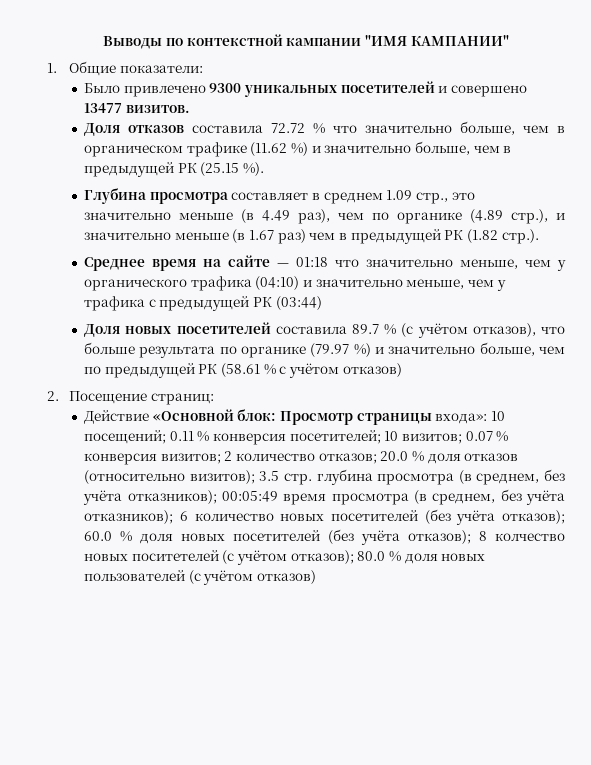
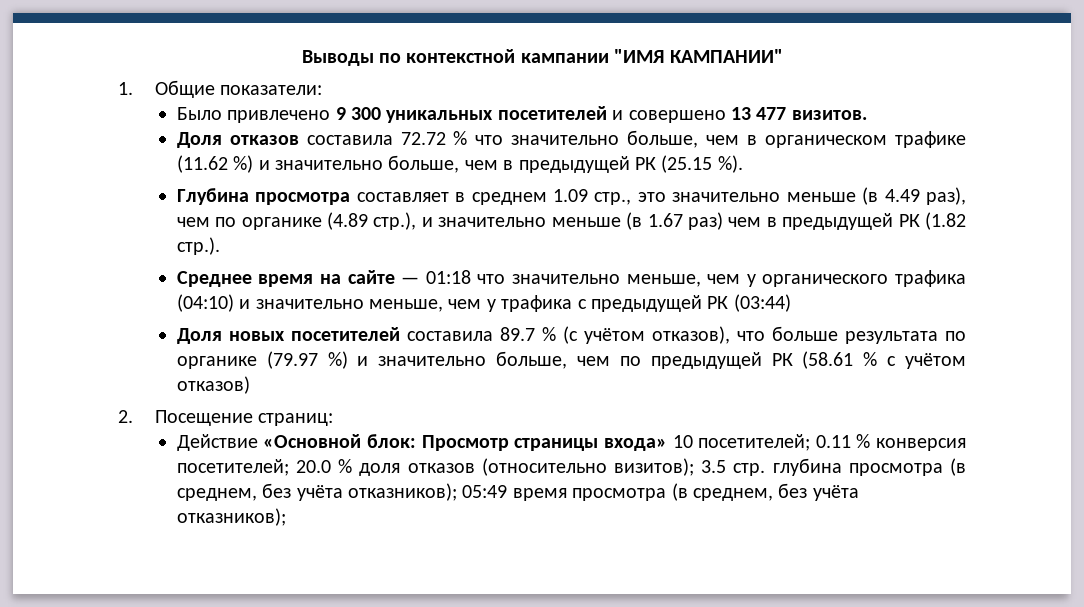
- Было привлечено 9300 уникальных посетителей и совершено 13477 визитов.
+ Было привлечено 9 300 уникальных посетителей и совершено 13 477 визитов.
- Действие «Основной блок: Просмотр страницы входа»: 10 посещений; 0.11 % конверсия посетителей; 10 визитов; 0.07 % конверсия визитов; 2 количество отказов; 20.0 % доля отказов (относительно визитов); 3.5 стр. глубина просмотра (в среднем, без учёта отказников); 00:05:49 время просмотра (в среднем, без учёта отказников); 6 количество новых посетителей (без учёта отказов); 60.0 % доля новых посетителей (без учёта отказов); 8 колчество новых поситетелей (с учётом отказов); 80.0 % доля новых пользователей (с учётом отказов)
+ Действие «Основной блок: Просмотр страницы входа» 10 посетителей; 0.11 % конверсия посетителей; 20.0 % доля отказов (относительно визитов); 3.5 стр. глубина просмотра (в среднем, без учёта отказников); 05:49 время просмотра (в среднем, без учёта отказников);

